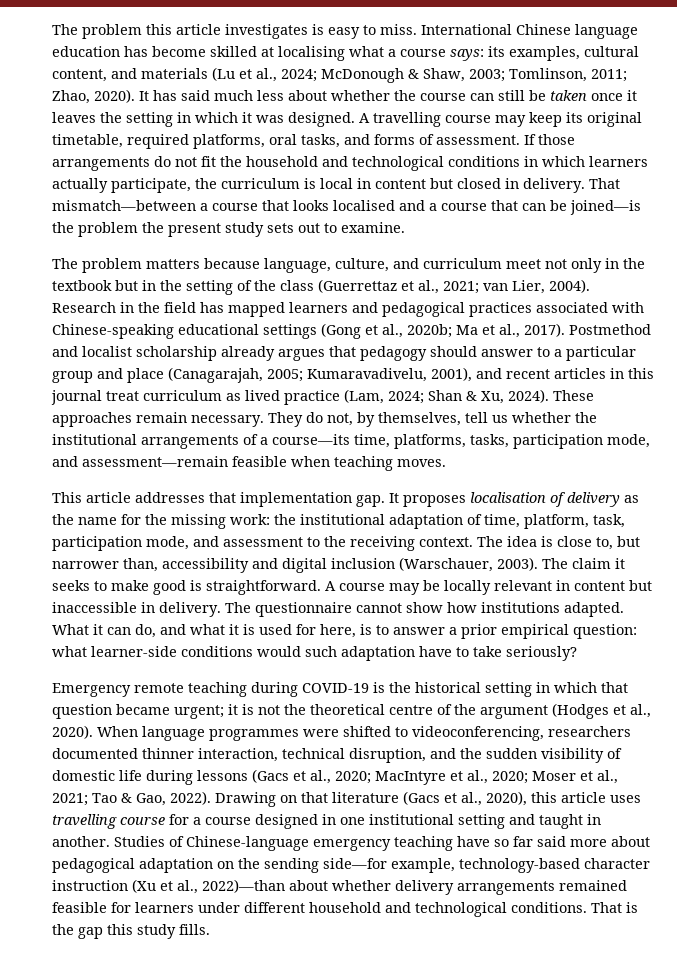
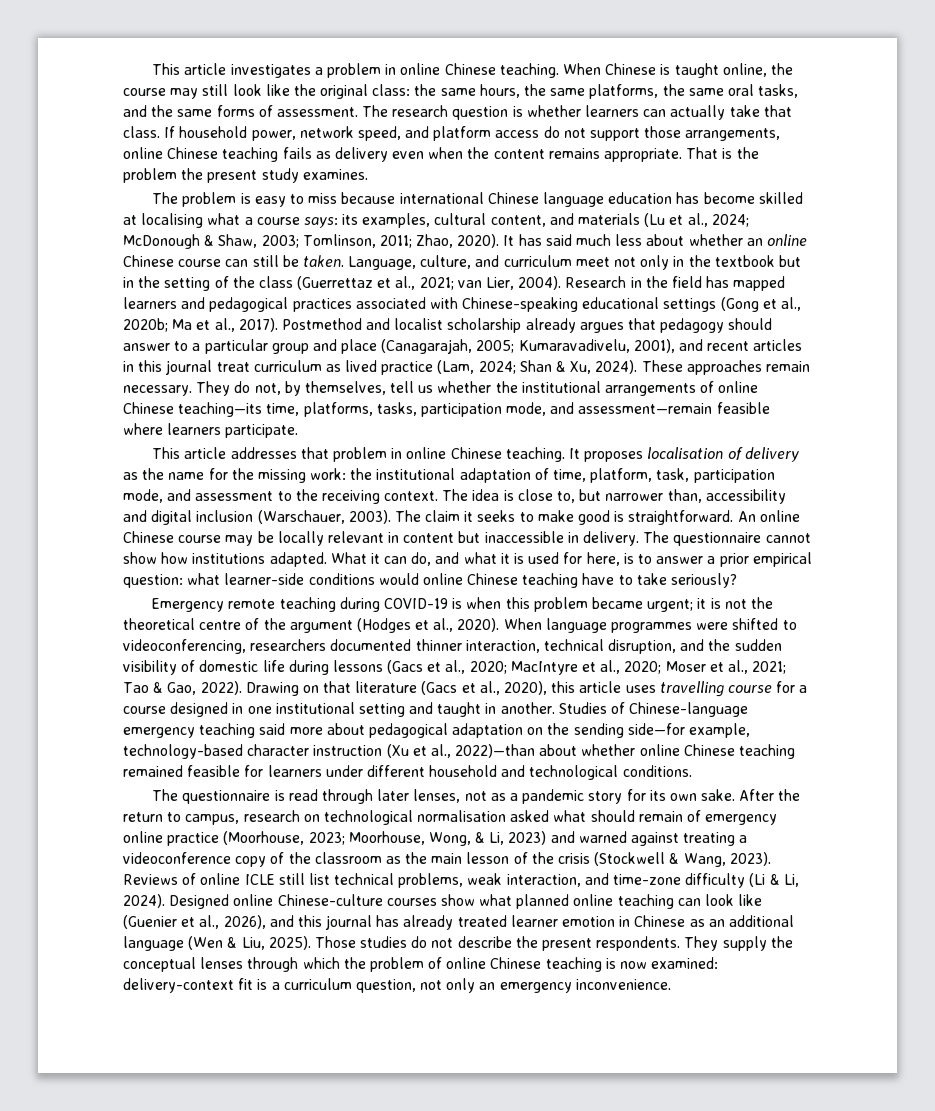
- The problem this article investigates is easy to miss. International Chinese language education has become skilled at localising what a course says: its examples, cultural content, and materials (Lu et al., 2024; McDonough & Shaw, 2003; Tomlinson, 2011; Zhao, 2020).
+ This article investigates a problem in online Chinese teaching. When Chinese is taught online, the course may still look like the original class: the same hours, the same platforms, the same oral tasks, and the same forms of assessment. The research question is whether learners can actually take that class. If household power, network speed, and platform access do not support those arrangements, online Chinese teaching fails as delivery even when the content remains appropriate. That is the problem the present study examines.
+ The problem is easy to miss because international Chinese language education has become skilled at localising what a course says: its examples, cultural content, and materials (Lu et al., 2024; McDonough & Shaw, 2003; Tomlinson, 2011; Zhao, 2020).
- It has said much less about whether the course can still be taken once it leaves the setting in which it was designed. A travelling course may keep its original timetable, required platforms, oral tasks, and forms of assessment. If those arrangements do not fit the household and technological conditions in which learners actually participate, the curriculum is local in content but closed in delivery. That mismatch—between a course that looks localised and a course that can be joined—is the problem the present study sets out to examine.
- The problem matters because language, culture, and curriculum meet not only in the textbook but in the setting of the class (Guerrettaz et al., 2021; van Lier, 2004).
+ It has said much less about whether an online Chinese course can still be taken. Language, culture, and curriculum meet not only in the textbook but in the setting of the class (Guerrettaz et al., 2021; van Lier, 2004).
- They do not, by themselves, tell us whether the institutional arrangements of a course—its time, platforms, tasks, participation mode, and assessment—remain feasible when teaching moves.
+ They do not, by themselves, tell us whether the institutional arrangements of online Chinese teaching—its time, platforms, tasks, participation mode, and assessment—remain feasible where learners participate.
- This article addresses that implementation gap.
+ This article addresses that problem in online Chinese teaching.
- A course may be locally relevant in content but inaccessible in delivery.
+ An online Chinese course may be locally relevant in content but inaccessible in delivery.
- What it can do, and what it is used for here, is to answer a prior empirical question: what learner-side conditions would such adaptation have to take seriously?
+ What it can do, and what it is used for here, is to answer a prior empirical question: what learner-side conditions would online Chinese teaching have to take seriously?
- Emergency remote teaching during COVID-19 is the historical setting in which that question became urgent; it is not the theoretical centre of the argument (Hodges et al., 2020).
+ Emergency remote teaching during COVID-19 is when this problem became urgent; it is not the theoretical centre of the argument (Hodges et al., 2020).
- Studies of Chinese-language emergency teaching have so far said more about pedagogical adaptation on the sending side—for example, technology-based character instruction (Xu et al., 2022)—than about whether delivery arrangements remained feasible for learners under different household and technological conditions. That is the gap this study fills.
+ Studies of Chinese-language emergency teaching said more about pedagogical adaptation on the sending side—for example, technology-based character instruction (Xu et al., 2022)—than about whether online Chinese teaching remained feasible for learners under different household and technological conditions.
+ The questionnaire is read through later lenses, not as a pandemic story for its own sake. After the return to campus, research on technological normalisation asked what should remain of emergency online practice (Moorhouse, 2023; Moorhouse, Wong, & Li, 2023) and warned against treating a videoconference copy of the classroom as the main lesson of the crisis (Stockwell & Wang, 2023). Reviews of online ICLE still list technical problems, weak interaction, and time-zone difficulty (Li & Li, 2024). Designed online Chinese-culture courses show what planned online teaching can look like (Guenier et al., 2026), and this journal has already treated learner emotion in Chinese as an additional language (Wen & Liu, 2025). Those studies do not describe the present respondents. They supply the conceptual lenses through which the problem of online Chinese teaching is now examined: delivery-context fit is a curriculum question, not only an emergency inconvenience.

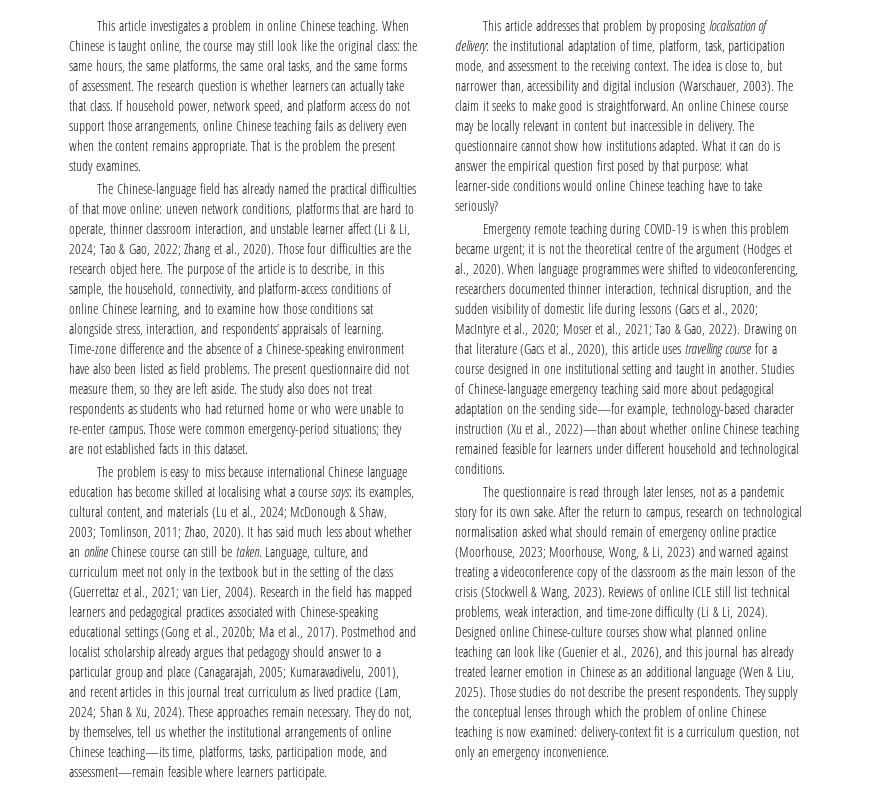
+ The Chinese-language field has already named the practical difficulties of that move online: uneven network conditions, platforms that are hard to operate, thinner classroom interaction, and unstable learner affect (Li & Li, 2024; Tao & Gao, 2022; Zhang et al., 2020). Those four difficulties are the research object here. The purpose of the article is to describe, in this sample, the household, connectivity, and platform-access conditions of online Chinese learning, and to examine how those conditions sat alongside stress, interaction, and respondents’ appraisals of learning. Time-zone difference and the absence of a Chinese-speaking environment have also been listed as field problems. The present questionnaire did not measure them, so they are left aside. The study also does not treat respondents as students who had returned home or who were unable to re-enter campus. Those were common emergency-period situations; they are not established facts in this dataset.
- This article addresses that problem in online Chinese teaching. It proposes localisation of delivery as the name for the missing work: the institutional adaptation of time, platform, task, participation mode, and assessment to the receiving context.
+ This article addresses that problem by proposing localisation of delivery: the institutional adaptation of time, platform, task, participation mode, and assessment to the receiving context.
- What it can do, and what it is used for here, is to answer a prior empirical question: what learner-side conditions would online Chinese teaching have to take seriously?
+ What it can do is answer the empirical question first posed by that purpose: what learner-side conditions would online Chinese teaching have to take seriously?

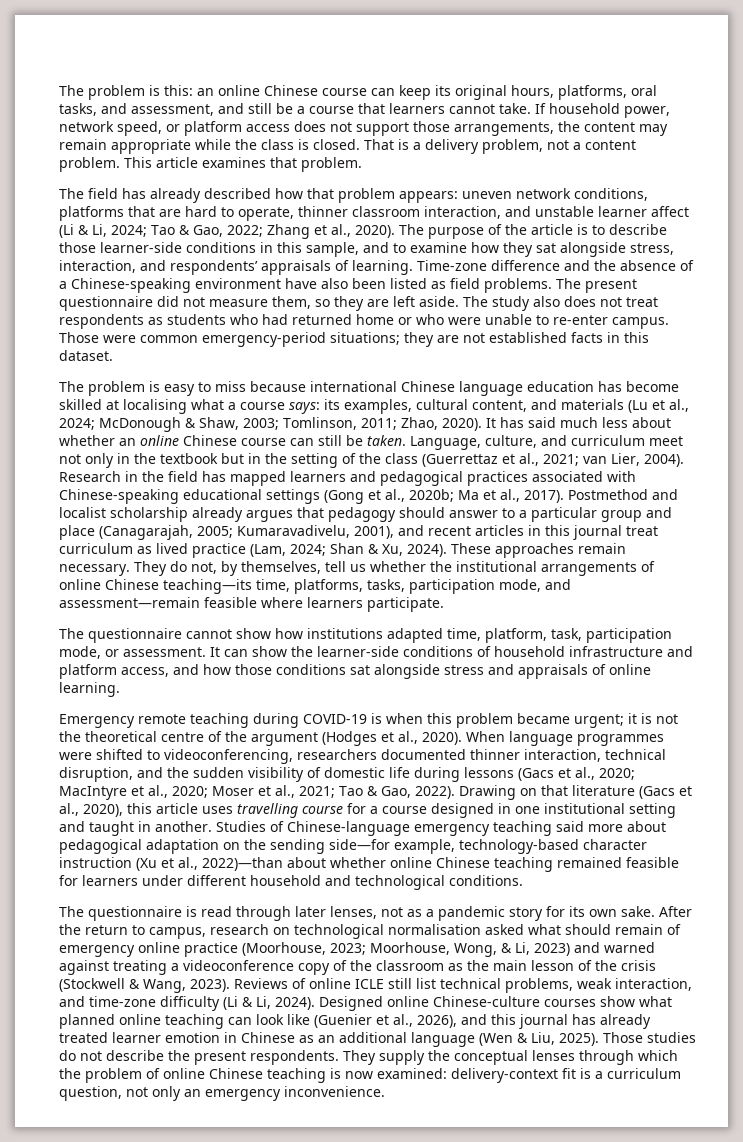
- This article investigates a problem in online Chinese teaching. When Chinese is taught online, the course may still look like the original class: the same hours, the same platforms, the same oral tasks, and the same forms of assessment. The research question is whether learners can actually take that class.
+ The problem is this: an online Chinese course can keep its original hours, platforms, oral tasks, and assessment, and still be a course that learners cannot take.
- If household power, network speed, and platform access do not support those arrangements, online Chinese teaching fails as delivery even when the content remains appropriate. That is the problem the present study examines.
- The Chinese-language field has already named the practical difficulties of that move online: uneven network conditions, platforms that are hard to operate, thinner classroom interaction, and unstable learner affect (Li & Li, 2024; Tao & Gao, 2022; Zhang et al., 2020).
+ If household power, network speed, or platform access does not support those arrangements, the content may remain appropriate while the class is closed. That is a delivery problem, not a content problem. This article examines that problem.
+ The field has already described how that problem appears: uneven network conditions, platforms that are hard to operate, thinner classroom interaction, and unstable learner affect (Li & Li, 2024; Tao & Gao, 2022; Zhang et al., 2020).
- Those four difficulties are the research object here.
- The purpose of the article is to describe, in this sample, the household, connectivity, and platform-access conditions of online Chinese learning, and to examine how those conditions sat alongside stress, interaction, and respondents’ appraisals of learning.
+ The purpose of the article is to describe those learner-side conditions in this sample, and to examine how they sat alongside stress, interaction, and respondents’ appraisals of learning.
- This article addresses that problem by proposing localisation of delivery: the institutional adaptation of time, platform, task, participation mode, and assessment to the receiving context. The idea is close to, but narrower than, accessibility and digital inclusion (Warschauer, 2003). The claim it seeks to make good is straightforward. An online Chinese course may be locally relevant in content but inaccessible in delivery. The questionnaire cannot show how institutions adapted. What it can do is answer the empirical question first posed by that purpose: what learner-side conditions would online Chinese teaching have to take seriously?
+ The questionnaire cannot show how institutions adapted time, platform, task, participation mode, or assessment. It can show the learner-side conditions of household infrastructure and platform access, and how those conditions sat alongside stress and appraisals of online learning.

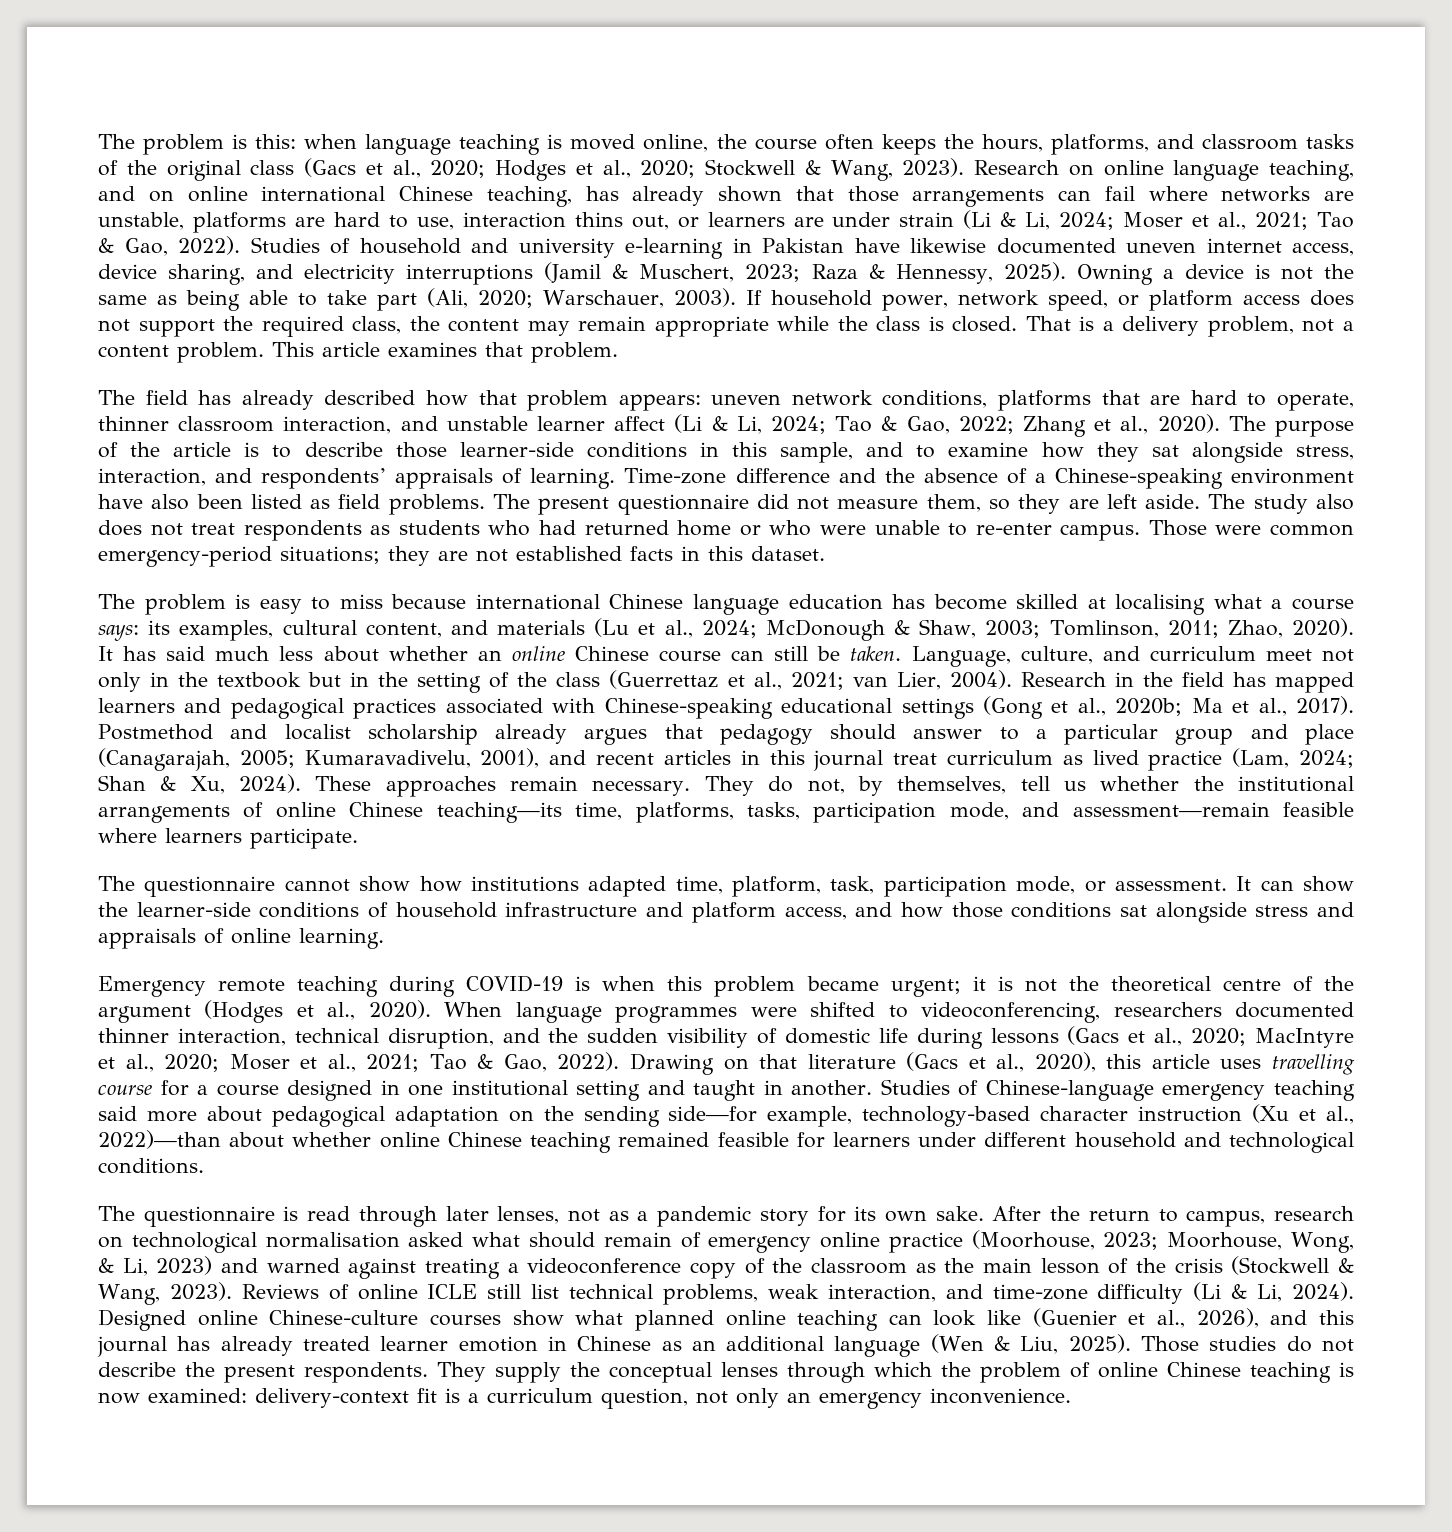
- The problem is this: an online Chinese course can keep its original hours, platforms, oral tasks, and assessment, and still be a course that learners cannot take.
+ The problem is this: when language teaching is moved online, the course often keeps the hours, platforms, and classroom tasks of the original class (Gacs et al., 2020; Hodges et al., 2020; Stockwell & Wang, 2023). Research on online language teaching, and on online international Chinese teaching, has already shown that those arrangements can fail where networks are unstable, platforms are hard to use, interaction thins out, or learners are under strain (Li & Li, 2024; Moser et al., 2021; Tao & Gao, 2022). Studies of household and university e-learning in Pakistan have likewise documented uneven internet access, device sharing, and electricity interruptions (Jamil & Muschert, 2023; Raza & Hennessy, 2025). Owning a device is not the same as being able to take part (Ali, 2020; Warschauer, 2003).
- If household power, network speed, or platform access does not support those arrangements, the content may remain appropriate while the class is closed.
+ If household power, network speed, or platform access does not support the required class, the content may remain appropriate while the class is closed.

